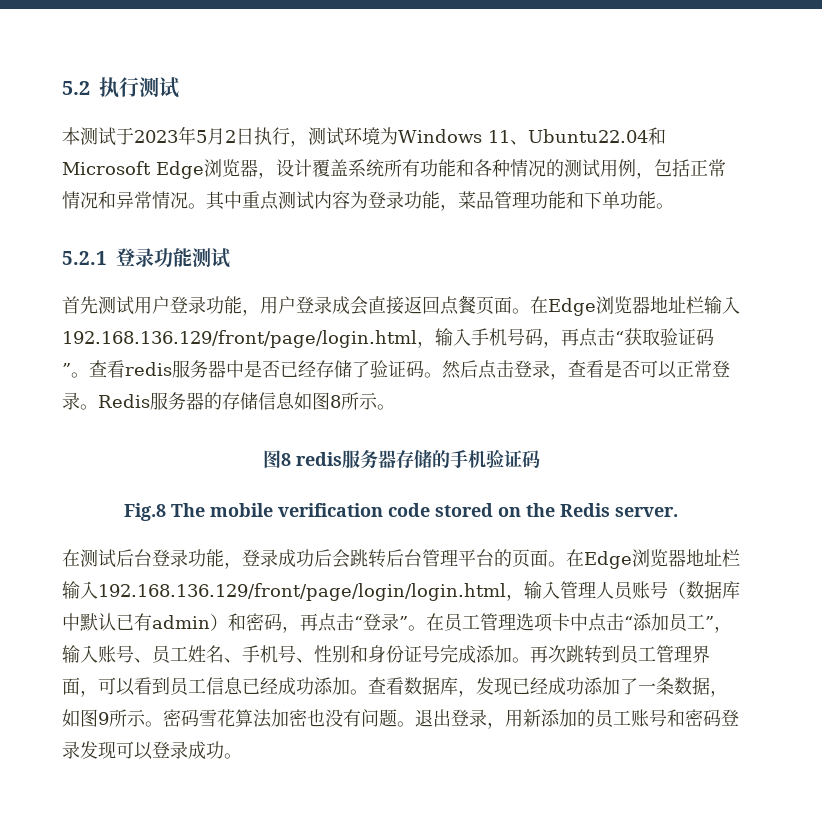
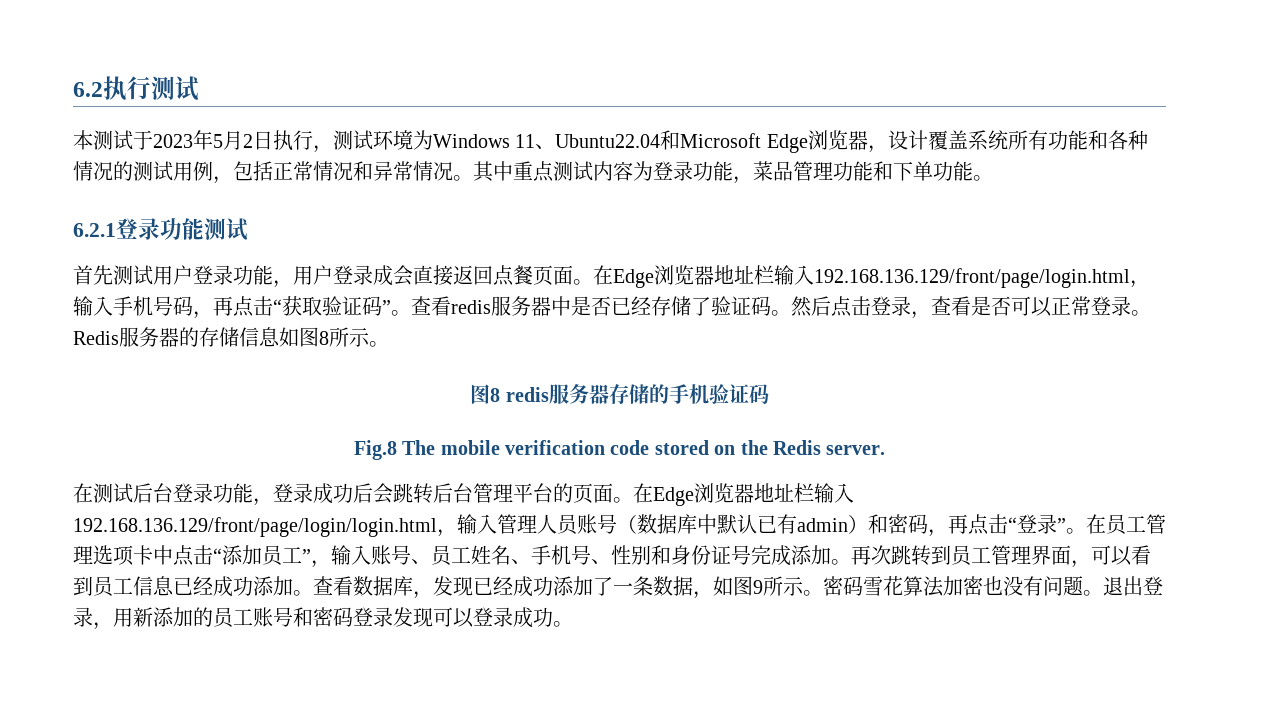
- 5.2执行测试
+ 6.2执行测试
- 5.2.1登录功能测试
+ 6.2.1登录功能测试

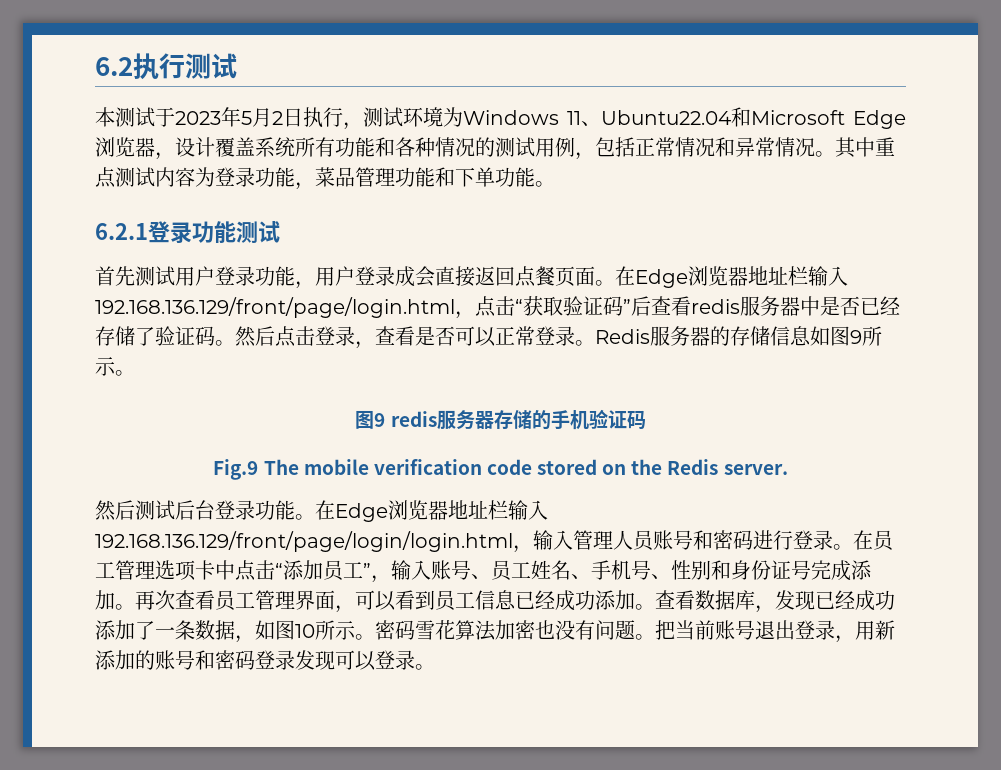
- 在Edge浏览器地址栏输入192.168.136.129/front/page/login.html，输入手机号码，再点击“获取验证码”。查看redis服务器中是否已经存储了验证码。
+ 在Edge浏览器地址栏输入192.168.136.129/front/page/login.html，点击“获取验证码”后查看redis服务器中是否已经存储了验证码。
- Redis服务器的存储信息如图8所示。
+ Redis服务器的存储信息如图9所示。
- 图8 redis服务器存储的手机验证码
+ 图9 redis服务器存储的手机验证码
- Fig.8 The mobile verification code stored on the Redis server.
+ Fig.9 The mobile verification code stored on the Redis server.
- 在测试后台登录功能，登录成功后会跳转后台管理平台的页面。
+ 然后测试后台登录功能。
- 在Edge浏览器地址栏输入192.168.136.129/front/page/login/login.html，输入管理人员账号（数据库中默认已有admin）和密码，再点击“登录”。
+ 在Edge浏览器地址栏输入192.168.136.129/front/page/login/login.html，输入管理人员账号和密码进行登录。
- 再次跳转到员工管理界面，可以看到员工信息已经成功添加。
+ 再次查看员工管理界面，可以看到员工信息已经成功添加。
- 查看数据库，发现已经成功添加了一条数据，如图9所示。
+ 查看数据库，发现已经成功添加了一条数据，如图10所示。
- 退出登录，用新添加的员工账号和密码登录发现可以登录成功。
+ 把当前账号退出登录，用新添加的账号和密码登录发现可以登录。

